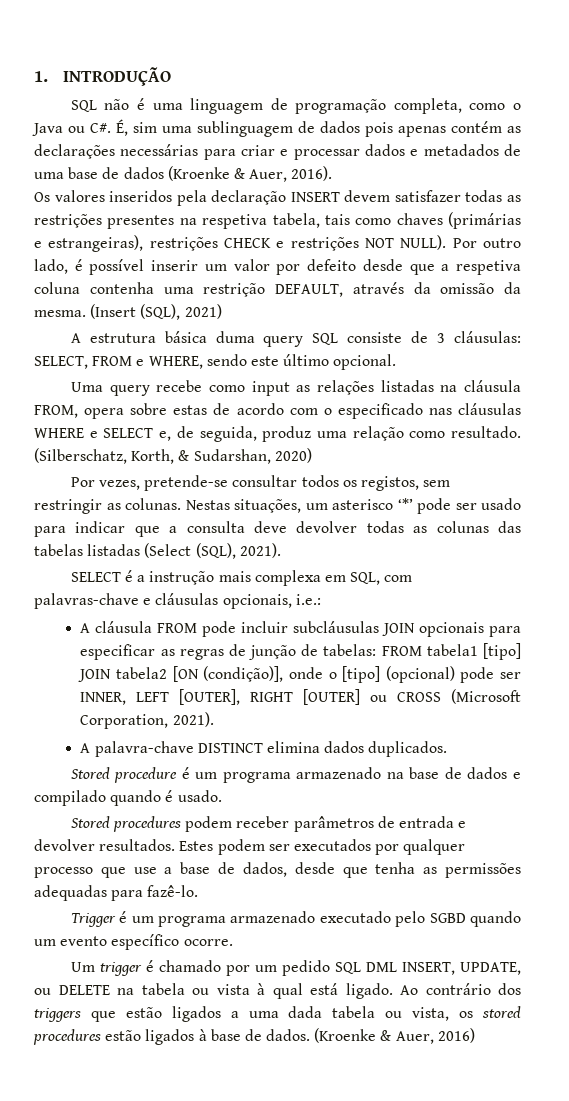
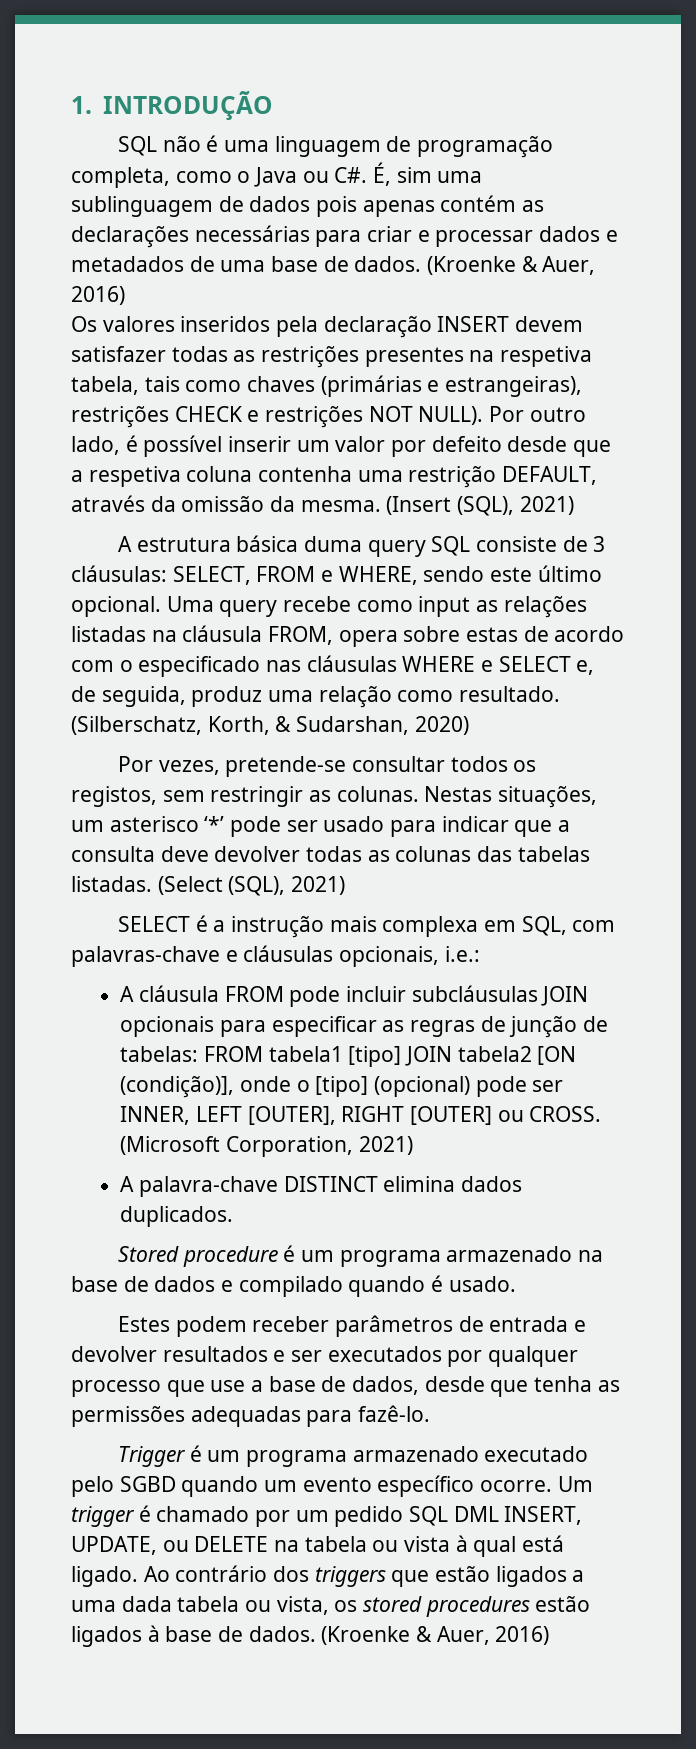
- SQL não é uma linguagem de programação completa, como o Java ou C#. É, sim uma sublinguagem de dados pois apenas contém as declarações necessárias para criar e processar dados e metadados de uma base de dados (Kroenke & Auer, 2016).
+ SQL não é uma linguagem de programação completa, como o Java ou C#. É, sim uma sublinguagem de dados pois apenas contém as declarações necessárias para criar e processar dados e metadados de uma base de dados. (Kroenke & Auer, 2016)
- A estrutura básica duma query SQL consiste de 3 cláusulas: SELECT, FROM e WHERE, sendo este último opcional.
- Uma query recebe como input as relações listadas na cláusula FROM, opera sobre estas de acordo com o especificado nas cláusulas WHERE e SELECT e, de seguida, produz uma relação como resultado.
+ A estrutura básica duma query SQL consiste de 3 cláusulas: SELECT, FROM e WHERE, sendo este último opcional. Uma query recebe como input as relações listadas na cláusula FROM, opera sobre estas de acordo com o especificado nas cláusulas WHERE e SELECT e, de seguida, produz uma relação como resultado.
- Nestas situações, um asterisco ‘*’ pode ser usado para indicar que a consulta deve devolver todas as colunas das tabelas listadas (Select (SQL), 2021).
+ Nestas situações, um asterisco ‘*’ pode ser usado para indicar que a consulta deve devolver todas as colunas das tabelas listadas. (Select (SQL), 2021)
- A cláusula FROM pode incluir subcláusulas JOIN opcionais para especificar as regras de junção de tabelas: FROM tabela1 [tipo] JOIN tabela2 [ON (condição)], onde o [tipo] (opcional) pode ser INNER, LEFT [OUTER], RIGHT [OUTER] ou CROSS (Microsoft Corporation, 2021).
+ A cláusula FROM pode incluir subcláusulas JOIN opcionais para especificar as regras de junção de tabelas: FROM tabela1 [tipo] JOIN tabela2 [ON (condição)], onde o [tipo] (opcional) pode ser INNER, LEFT [OUTER], RIGHT [OUTER] ou CROSS. (Microsoft Corporation, 2021)
- Stored procedures podem receber parâmetros de entrada e devolver resultados. Estes podem ser executados por qualquer processo que use a base de dados, desde que tenha as permissões adequadas para fazê-lo.
+ Estes podem receber parâmetros de entrada e devolver resultados e ser executados por qualquer processo que use a base de dados, desde que tenha as permissões adequadas para fazê-lo.
- Trigger é um programa armazenado executado pelo SGBD quando um evento específico ocorre.
- Um trigger é chamado por um pedido SQL DML INSERT, UPDATE, ou DELETE na tabela ou vista à qual está ligado.
+ Trigger é um programa armazenado executado pelo SGBD quando um evento específico ocorre. Um trigger é chamado por um pedido SQL DML INSERT, UPDATE, ou DELETE na tabela ou vista à qual está ligado.

